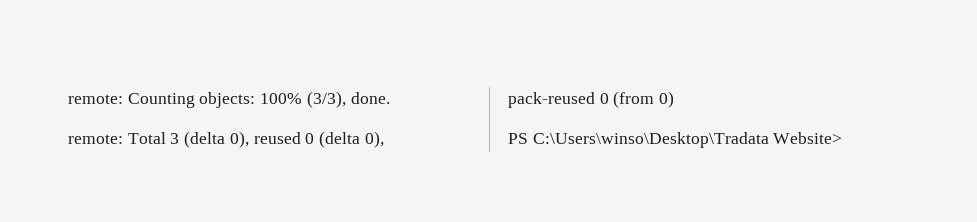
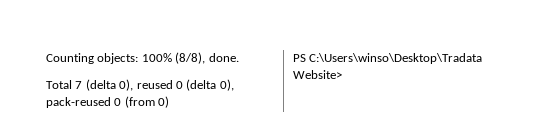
- remote: Counting objects: 100% (3/3), done.
+ Counting objects: 100% (8/8), done.
- remote: Total 3 (delta 0), reused 0 (delta 0), pack-reused 0 (from 0)
+ Total 7 (delta 0), reused 0 (delta 0), pack-reused 0 (from 0)

